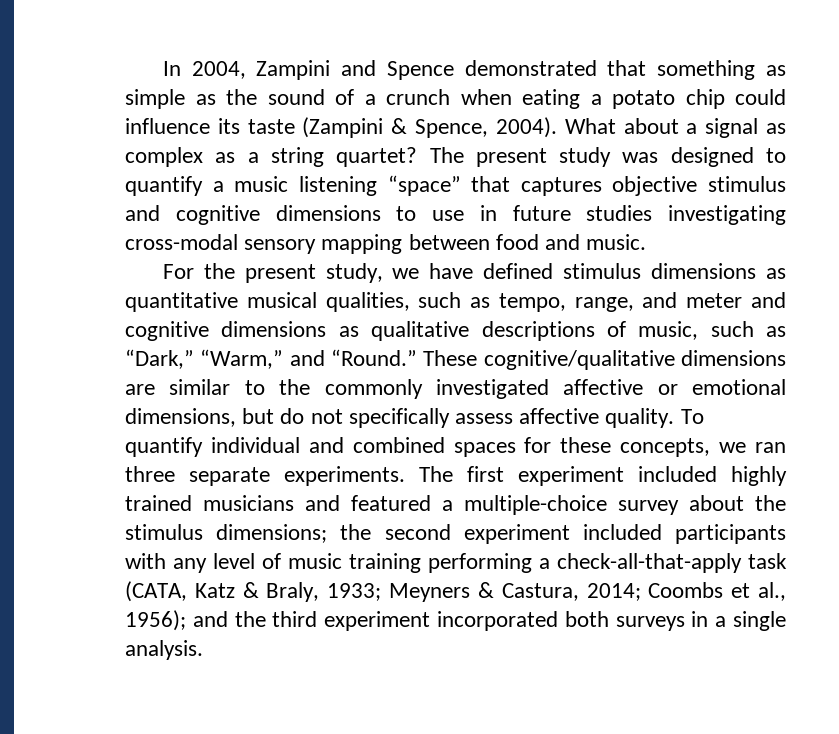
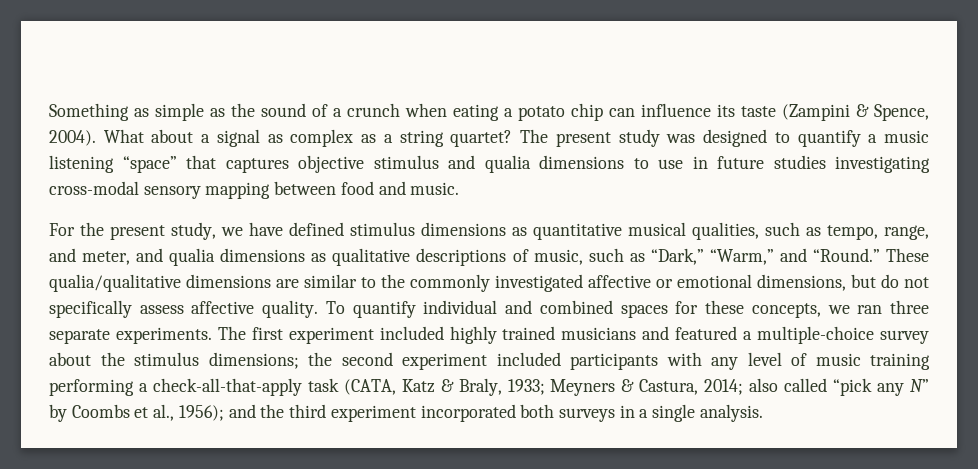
- In 2004, Zampini and Spence demonstrated that something as simple as the sound of a crunch when eating a potato chip could influence its taste (Zampini & Spence, 2004).
+ Something as simple as the sound of a crunch when eating a potato chip can influence its taste (Zampini & Spence, 2004).
- The present study was designed to quantify a music listening “space” that captures objective stimulus and cognitive dimensions to use in future studies investigating cross-modal sensory mapping between food and music.
+ The present study was designed to quantify a music listening “space” that captures objective stimulus and qualia dimensions to use in future studies investigating cross-modal sensory mapping between food and music.
- For the present study, we have defined stimulus dimensions as quantitative musical qualities, such as tempo, range, and meter and cognitive dimensions as qualitative descriptions of music, such as “Dark,” “Warm,” and “Round.”
+ For the present study, we have defined stimulus dimensions as quantitative musical qualities, such as tempo, range, and meter, and qualia dimensions as qualitative descriptions of music, such as “Dark,” “Warm,” and “Round.”
- These cognitive/qualitative dimensions are similar to the commonly investigated affective or emotional dimensions, but do not specifically assess affective quality.
+ These qualia/qualitative dimensions are similar to the commonly investigated affective or emotional dimensions, but do not specifically assess affective quality.
- The first experiment included highly trained musicians and featured a multiple-choice survey about the stimulus dimensions; the second experiment included participants with any level of music training performing a check-all-that-apply task (CATA, Katz & Braly, 1933; Meyners & Castura, 2014; Coombs et al., 1956); and the third experiment incorporated both surveys in a single analysis.
+ The first experiment included highly trained musicians and featured a multiple-choice survey about the stimulus dimensions; the second experiment included participants with any level of music training performing a check-all-that-apply task (CATA, Katz & Braly, 1933; Meyners & Castura, 2014; also called “pick any N” by Coombs et al., 1956); and the third experiment incorporated both surveys in a single analysis.

